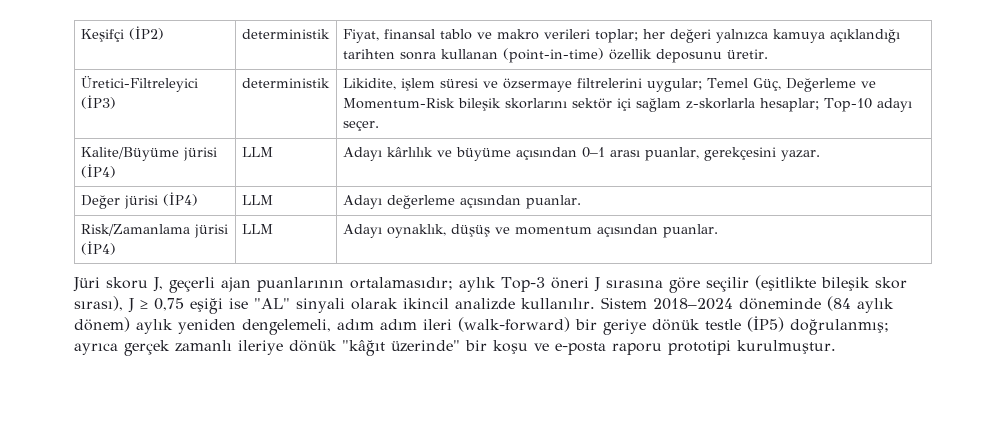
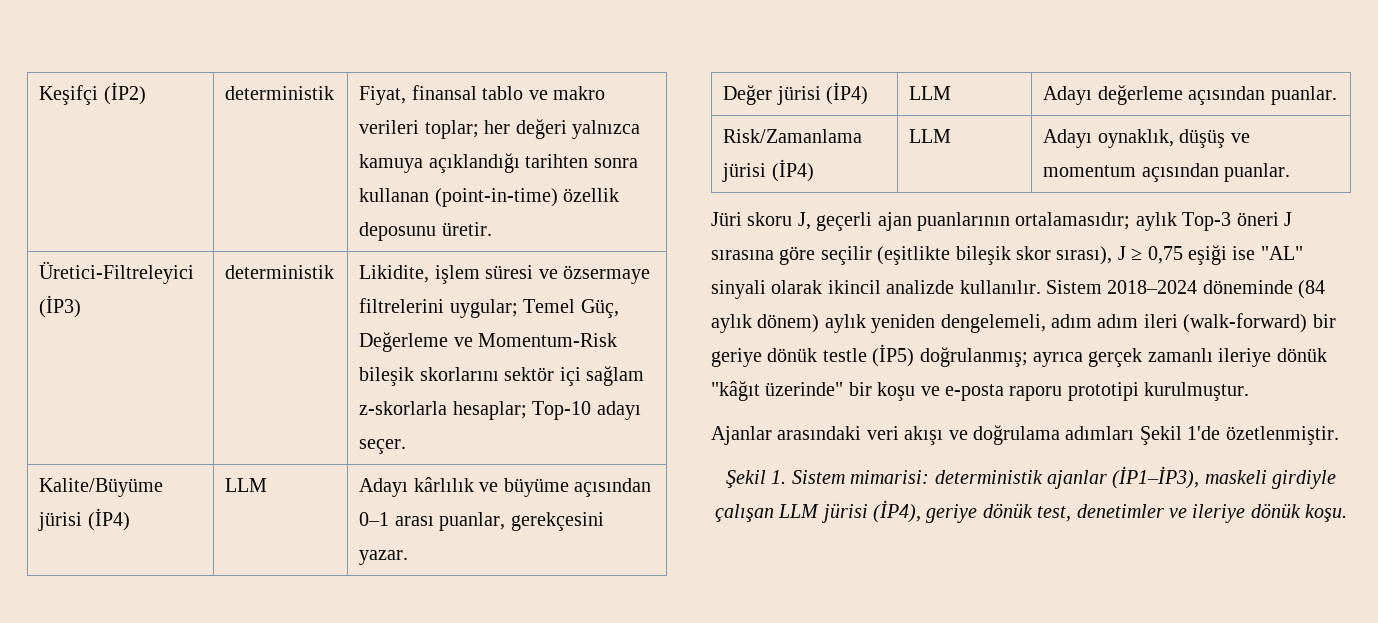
+ Ajanlar arasındaki veri akışı ve doğrulama adımları Şekil 1'de özetlenmiştir.
+ Şekil 1. Sistem mimarisi: deterministik ajanlar (İP1–İP3), maskeli girdiyle çalışan LLM jürisi (İP4), geriye dönük test, denetimler ve ileriye dönük koşu.

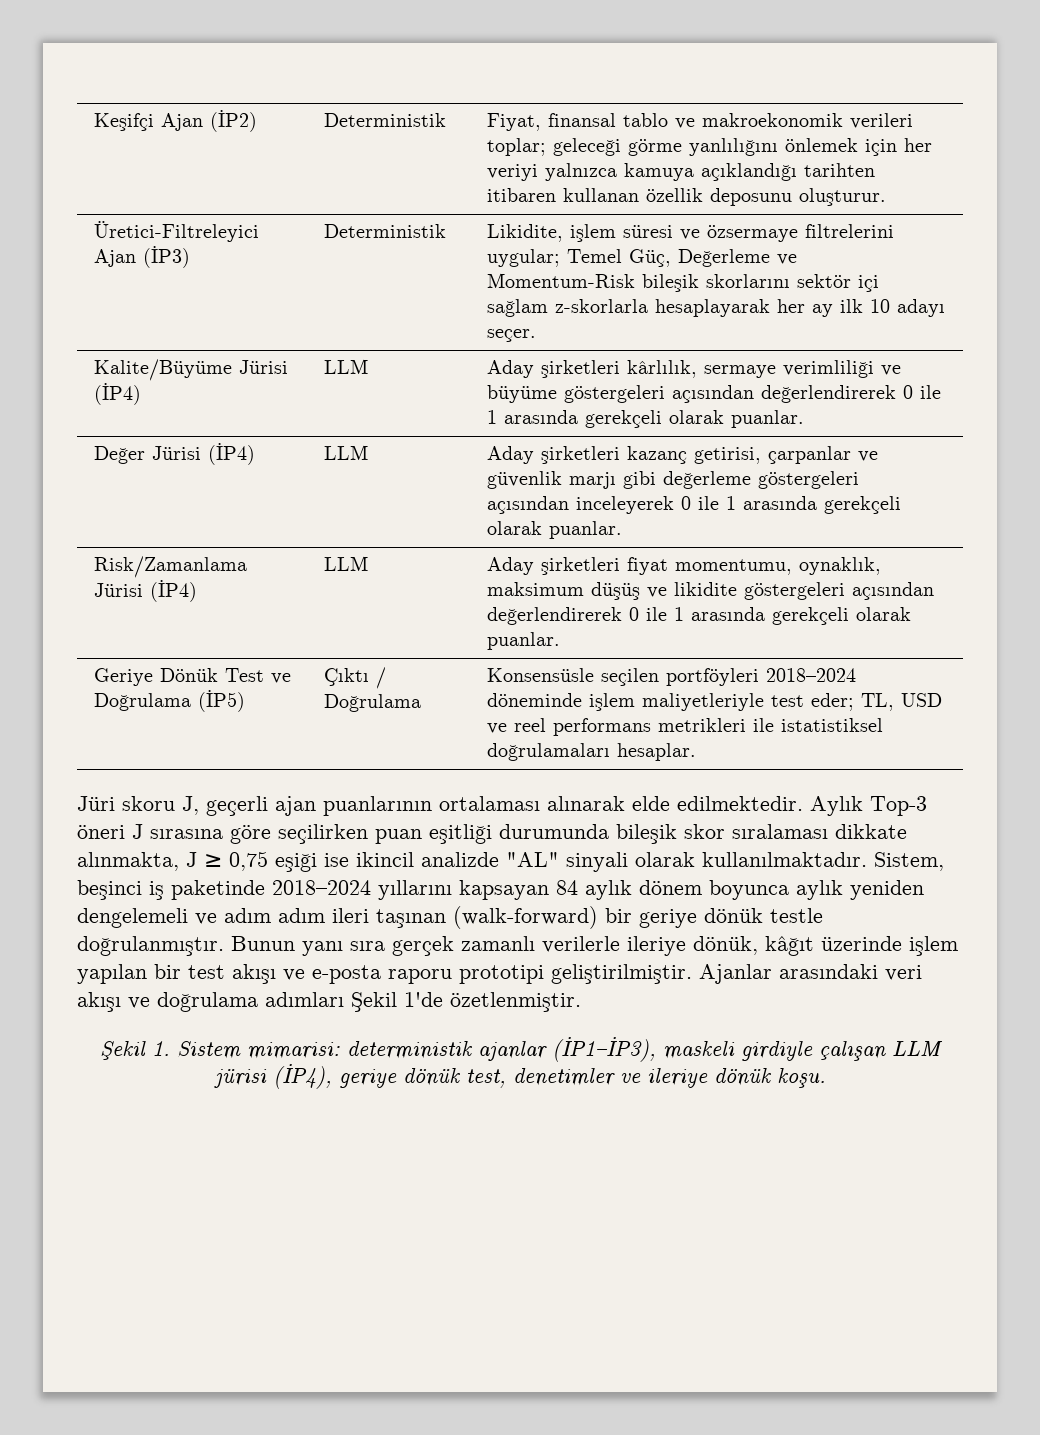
- Keşifçi (İP2) | deterministik | Fiyat, finansal tablo ve makro verileri toplar; her değeri yalnızca kamuya açıklandığı tarihten sonra kullanan (point-in-time) özellik deposunu üretir.
+ Keşifçi Ajan (İP2) | Deterministik | Fiyat, finansal tablo ve makroekonomik verileri toplar; geleceği görme yanlılığını önlemek için her veriyi yalnızca kamuya açıklandığı tarihten itibaren kullanan özellik deposunu oluşturur.
- Üretici-Filtreleyici (İP3) | deterministik | Likidite, işlem süresi ve özsermaye filtrelerini uygular; Temel Güç, Değerleme ve Momentum-Risk bileşik skorlarını sektör içi sağlam z-skorlarla hesaplar; Top-10 adayı seçer.
+ Üretici-Filtreleyici Ajan (İP3) | Deterministik | Likidite, işlem süresi ve özsermaye filtrelerini uygular; Temel Güç, Değerleme ve Momentum-Risk bileşik skorlarını sektör içi sağlam z-skorlarla hesaplayarak her ay ilk 10 adayı seçer.
- Kalite/Büyüme jürisi (İP4) | LLM | Adayı kârlılık ve büyüme açısından 0–1 arası puanlar, gerekçesini yazar.
+ Kalite/Büyüme Jürisi (İP4) | LLM | Aday şirketleri kârlılık, sermaye verimliliği ve büyüme göstergeleri açısından değerlendirerek 0 ile 1 arasında gerekçeli olarak puanlar.
- Değer jürisi (İP4) | LLM | Adayı değerleme açısından puanlar.
+ Değer Jürisi (İP4) | LLM | Aday şirketleri kazanç getirisi, çarpanlar ve güvenlik marjı gibi değerleme göstergeleri açısından inceleyerek 0 ile 1 arasında gerekçeli olarak puanlar.
- Risk/Zamanlama jürisi (İP4) | LLM | Adayı oynaklık, düşüş ve momentum açısından puanlar.
+ Risk/Zamanlama Jürisi (İP4) | LLM | Aday şirketleri fiyat momentumu, oynaklık, maksimum düşüş ve likidite göstergeleri açısından değerlendirerek 0 ile 1 arasında gerekçeli olarak puanlar.
+ Geriye Dönük Test ve Doğrulama (İP5) | Çıktı / Doğrulama | Konsensüsle seçilen portföyleri 2018–2024 döneminde işlem maliyetleriyle test eder; TL, USD ve reel performans metrikleri ile istatistiksel doğrulamaları hesaplar.
- Jüri skoru J, geçerli ajan puanlarının ortalamasıdır; aylık Top-3 öneri J sırasına göre seçilir (eşitlikte bileşik skor sırası), J ≥ 0,75 eşiği ise "AL" sinyali olarak ikincil analizde kullanılır. Sistem 2018–2024 döneminde (84 aylık dönem) aylık yeniden dengelemeli, adım adım ileri (walk-forward) bir geriye dönük testle (İP5) doğrulanmış; ayrıca gerçek zamanlı ileriye dönük "kâğıt üzerinde" bir koşu ve e-posta raporu prototipi kurulmuştur.
- Ajanlar arasındaki veri akışı ve doğrulama adımları Şekil 1'de özetlenmiştir.
+ Jüri skoru J, geçerli ajan puanlarının ortalaması alınarak elde edilmektedir. Aylık Top-3 öneri J sırasına göre seçilirken puan eşitliği durumunda bileşik skor sıralaması dikkate alınmakta, J ≥ 0,75 eşiği ise ikincil analizde "AL" sinyali olarak kullanılmaktadır. Sistem, beşinci iş paketinde 2018–2024 yıllarını kapsayan 84 aylık dönem boyunca aylık yeniden dengelemeli ve adım adım ileri taşınan (walk-forward) bir geriye dönük testle doğrulanmıştır. Bunun yanı sıra gerçek zamanlı verilerle ileriye dönük, kâğıt üzerinde işlem yapılan bir test akışı ve e-posta raporu prototipi geliştirilmiştir. Ajanlar arasındaki veri akışı ve doğrulama adımları Şekil 1'de özetlenmiştir.

